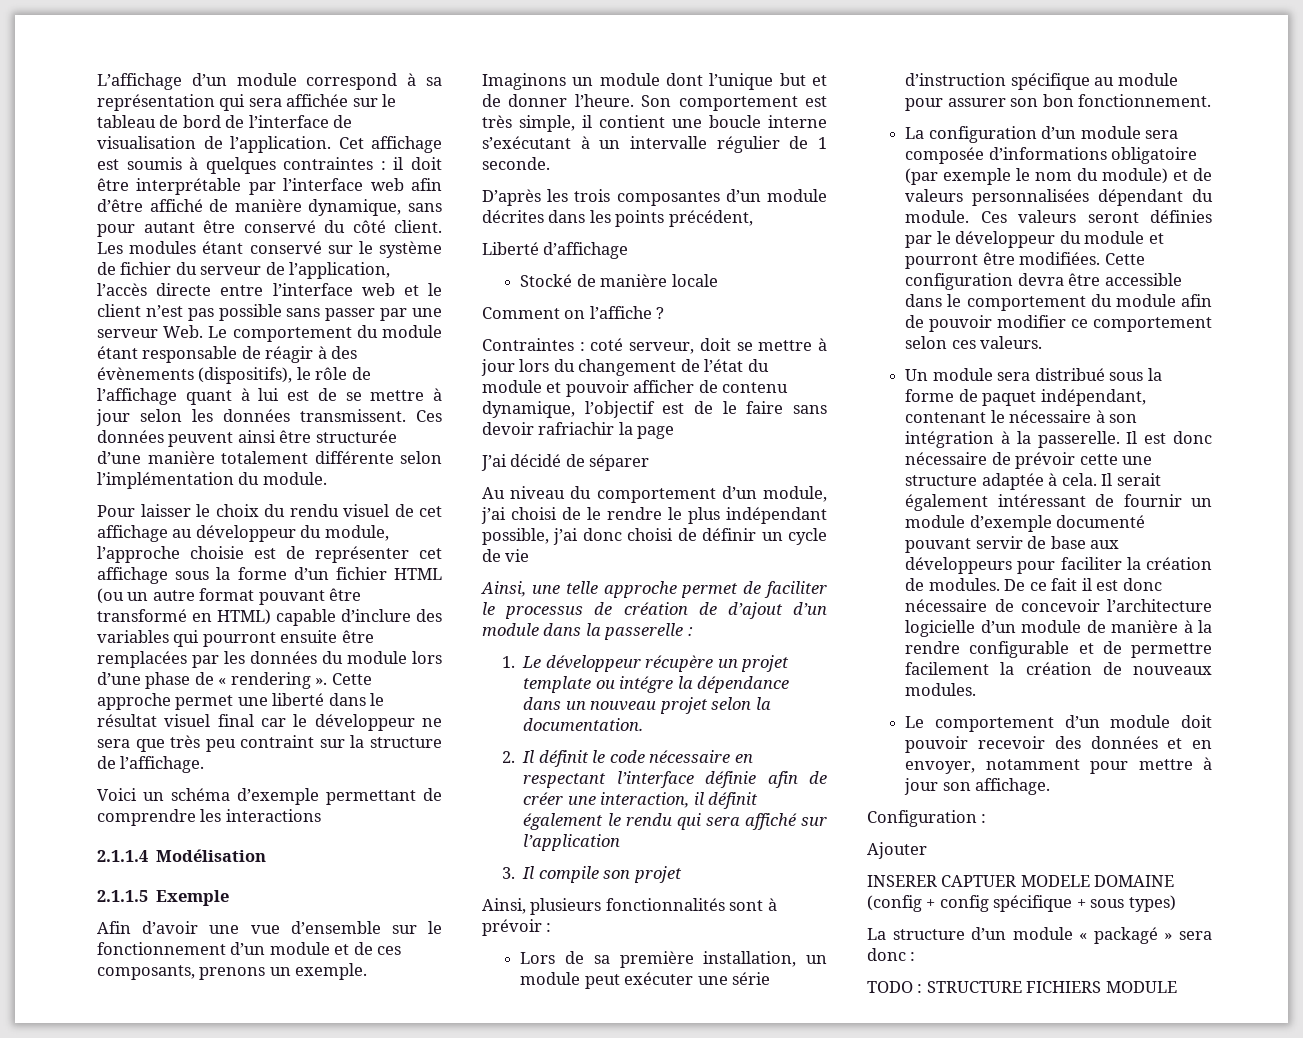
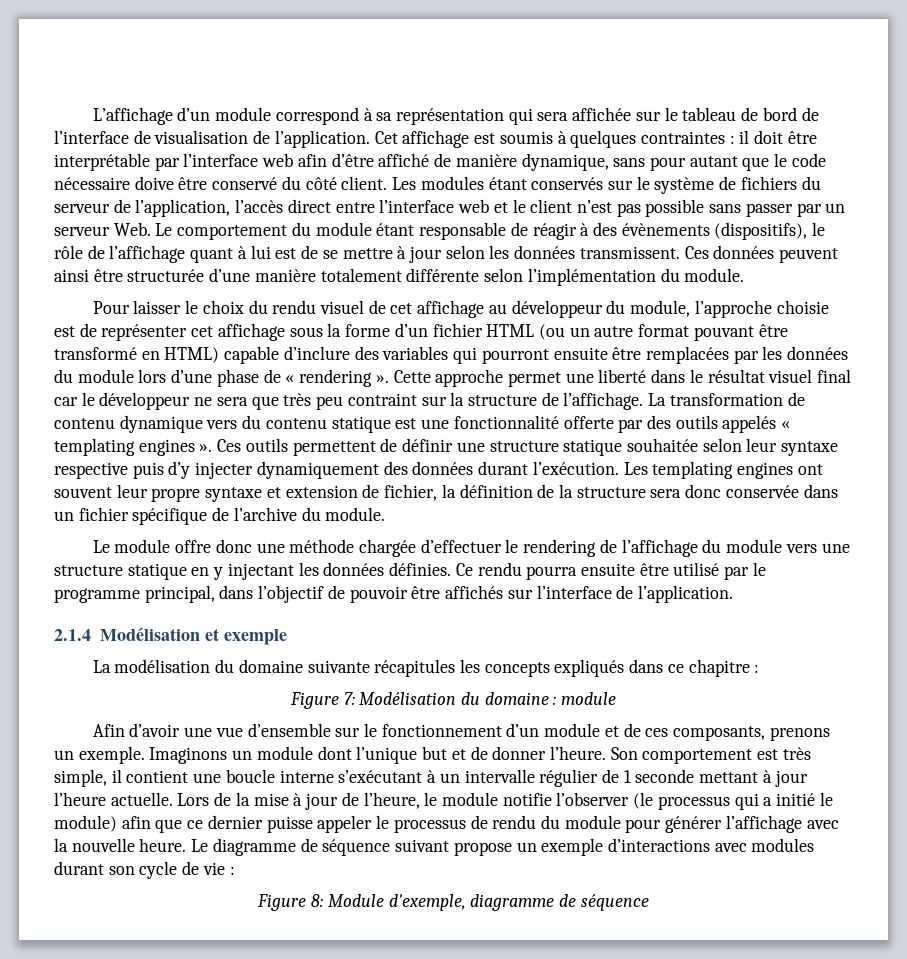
- Cet affichage est soumis à quelques contraintes : il doit être interprétable par l’interface web afin d’être affiché de manière dynamique, sans pour autant être conservé du côté client.
+ Cet affichage est soumis à quelques contraintes : il doit être interprétable par l’interface web afin d’être affiché de manière dynamique, sans pour autant que le code nécessaire doive être conservé du côté client.
- Les modules étant conservé sur le système de fichier du serveur de l’application, l’accès directe entre l’interface web et le client n’est pas possible sans passer par une serveur Web. Le comportement du module étant responsable de réagir à des évènements (dispositifs), le rôle de l’affichage quant à lui est de se mettre à jour selon les données transmissent.
+ Les modules étant conservés sur le système de fichiers du serveur de l’application, l’accès direct entre l’interface web et le client n’est pas possible sans passer par un serveur Web. Le comportement du module étant responsable de réagir à des évènements (dispositifs), le rôle de l’affichage quant à lui est de se mettre à jour selon les données transmissent.
- Cette approche permet une liberté dans le résultat visuel final car le développeur ne sera que très peu contraint sur la structure de l’affichage.
- Voici un schéma d’exemple permettant de comprendre les interactions
- 2.1.1.4 Modélisation
- 2.1.1.5 Exemple
+ Cette approche permet une liberté dans le résultat visuel final car le développeur ne sera que très peu contraint sur la structure de l’affichage. La transformation de contenu dynamique vers du contenu statique est une fonctionnalité offerte par des outils appelés « templating engines ». Ces outils permettent de définir une structure statique souhaitée selon leur syntaxe respective puis d’y injecter dynamiquement des données durant l’exécution. Les templating engines ont souvent leur propre syntaxe et extension de fichier, la définition de la structure sera donc conservée dans un fichier spécifique de l’archive du module.
+ Le module offre donc une méthode chargée d’effectuer le rendering de l’affichage du module vers une structure statique en y injectant les données définies. Ce rendu pourra ensuite être utilisé par le programme principal, dans l’objectif de pouvoir être affichés sur l’interface de l’application.
+ 2.1.4 Modélisation et exemple
+ La modélisation du domaine suivante récapitules les concepts expliqués dans ce chapitre :
+ Figure 7: Modélisation du domaine : module
- Son comportement est très simple, il contient une boucle interne s’exécutant à un intervalle régulier de 1 seconde.
- D’après les trois composantes d’un module décrites dans les points précédent,
- Liberté d’affichage
- Stocké de manière locale
- Comment on l’affiche ?
- Contraintes : coté serveur, doit se mettre à jour lors du changement de l’état du module et pouvoir afficher de contenu dynamique, l’objectif est de le faire sans devoir rafriachir la page
- J’ai décidé de séparer
- Au niveau du comportement d’un module, j’ai choisi de le rendre le plus indépendant possible, j’ai donc choisi de définir un cycle de vie
- Ainsi, une telle approche permet de faciliter le processus de création de d’ajout d’un module dans la passerelle :
- 1. Le développeur récupère un projet template ou intégre la dépendance dans un nouveau projet selon la documentation.
- 2. Il définit le code nécessaire en respectant l’interface définie afin de créer une interaction, il définit également le rendu qui sera affiché sur l’application
- 3. Il compile son projet
- Ainsi, plusieurs fonctionnalités sont à prévoir :
- Lors de sa première installation, un module peut exécuter une série d’instruction spécifique au module pour assurer son bon fonctionnement.
- La configuration d’un module sera composée d’informations obligatoire (par exemple le nom du module) et de valeurs personnalisées dépendant du module. Ces valeurs seront définies par le développeur du module et pourront être modifiées. Cette configuration devra être accessible dans le comportement du module afin de pouvoir modifier ce comportement selon ces valeurs.
- Un module sera distribué sous la forme de paquet indépendant, contenant le nécessaire à son intégration à la passerelle. Il est donc nécessaire de prévoir cette une structure adaptée à cela. Il serait également intéressant de fournir un module d’exemple documenté pouvant servir de base aux développeurs pour faciliter la création de modules. De ce fait il est donc nécessaire de concevoir l’architecture logicielle d’un module de manière à la rendre configurable et de permettre facilement la création de nouveaux modules.
- Le comportement d’un module doit pouvoir recevoir des données et en envoyer, notamment pour mettre à jour son affichage.
- Configuration :
- Ajouter
- INSERER CAPTUER MODELE DOMAINE (config + config spécifique + sous types)
- La structure d’un module « packagé » sera donc :
- TODO : STRUCTURE FICHIERS MODULE
+ Son comportement est très simple, il contient une boucle interne s’exécutant à un intervalle régulier de 1 seconde mettant à jour l’heure actuelle. Lors de la mise à jour de l’heure, le module notifie l’observer (le processus qui a initié le module) afin que ce dernier puisse appeler le processus de rendu du module pour générer l’affichage avec la nouvelle heure. Le diagramme de séquence suivant propose un exemple d’interactions avec modules durant son cycle de vie :
+ Figure 8: Module d'exemple, diagramme de séquence

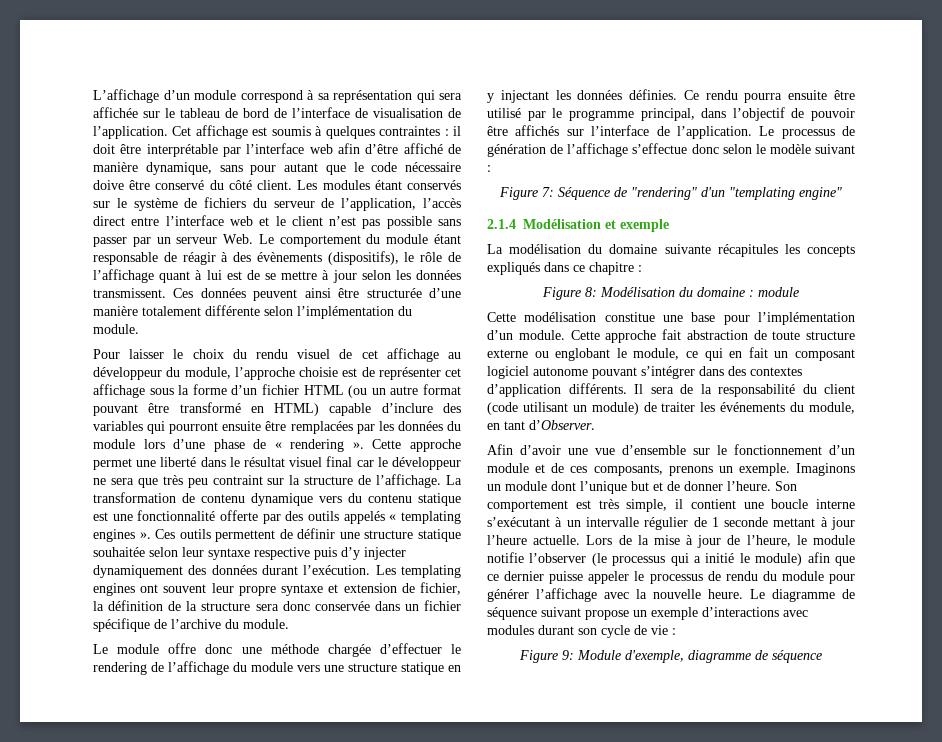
+ Le processus de génération de l’affichage s’effectue donc selon le modèle suivant :
+ Figure 7: Séquence de "rendering" d'un "templating engine"
- Figure 7: Modélisation du domaine : module
+ Figure 8: Modélisation du domaine : module
+ Cette modélisation constitue une base pour l’implémentation d’un module. Cette approche fait abstraction de toute structure externe ou englobant le module, ce qui en fait un composant logiciel autonome pouvant s’intégrer dans des contextes d’application différents. Il sera de la responsabilité du client (code utilisant un module) de traiter les événements du module, en tant d’Observer.
- Figure 8: Module d'exemple, diagramme de séquence
+ Figure 9: Module d'exemple, diagramme de séquence

